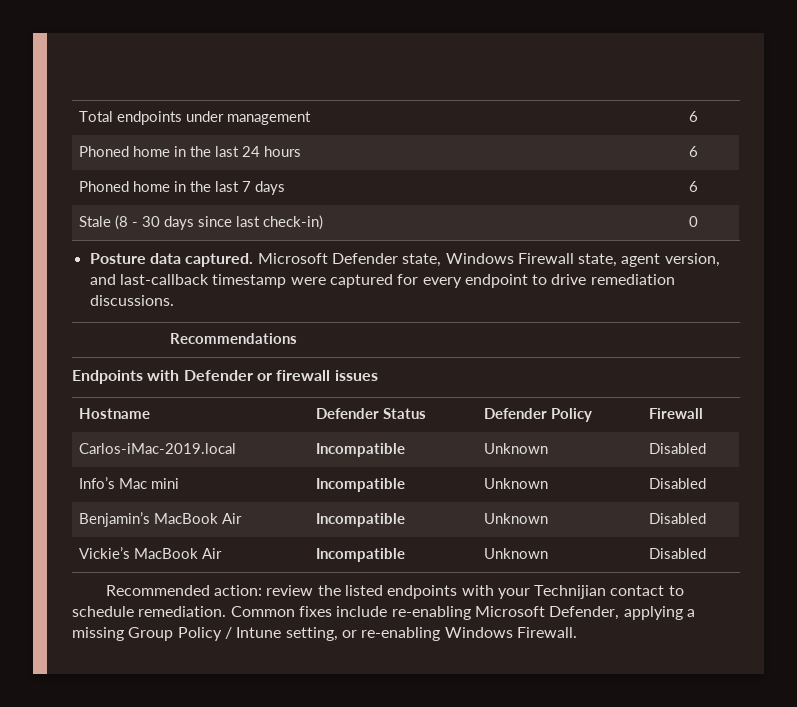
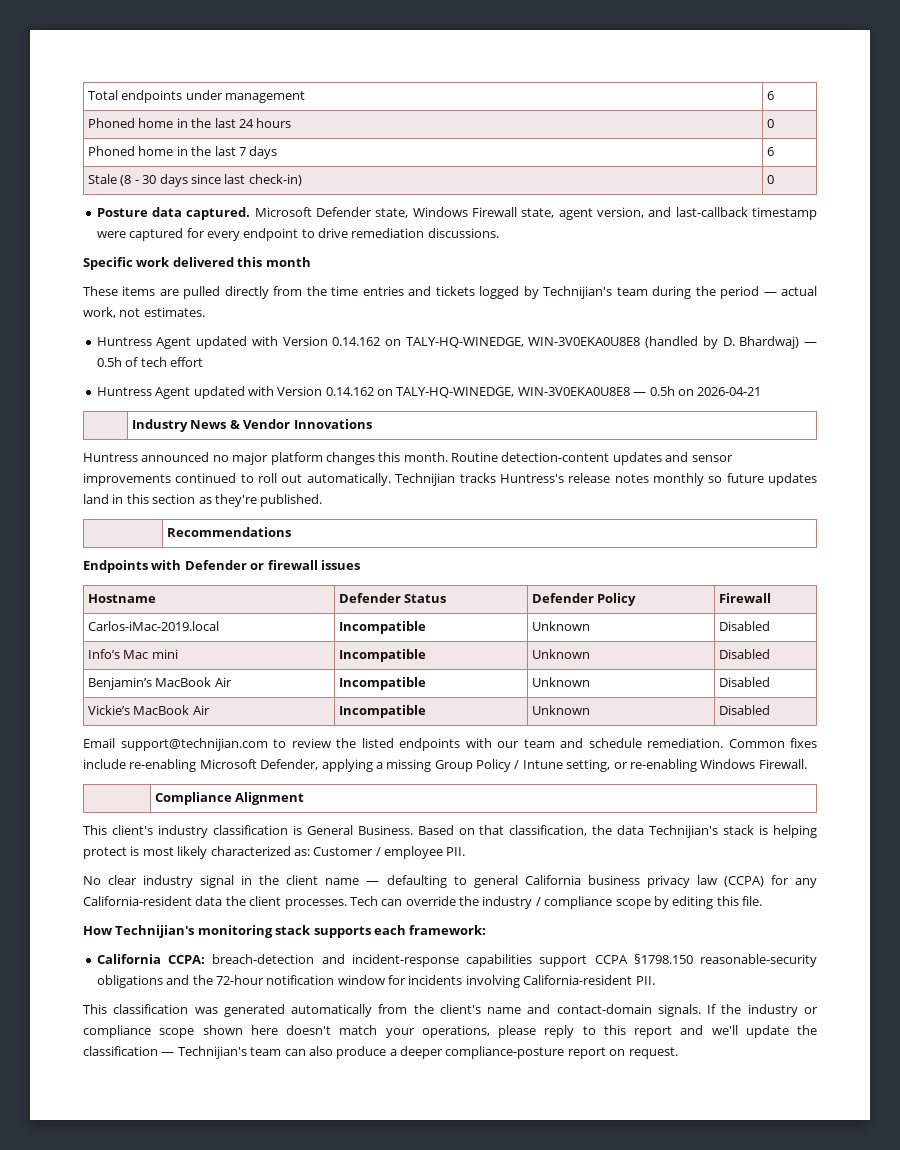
- Phoned home in the last 24 hours | 6
+ Phoned home in the last 24 hours | 0
+ Specific work delivered this month
+ These items are pulled directly from the time entries and tickets logged by Technijian's team during the period — actual work, not estimates.
+ Huntress Agent updated with Version 0.14.162 on TALY-HQ-WINEDGE, WIN-3V0EKA0U8E8 (handled by D. Bhardwaj) — 0.5h of tech effort
+ Huntress Agent updated with Version 0.14.162 on TALY-HQ-WINEDGE, WIN-3V0EKA0U8E8 — 0.5h on 2026-04-21
+ | Industry News & Vendor Innovations
+ Huntress announced no major platform changes this month. Routine detection-content updates and sensor improvements continued to roll out automatically. Technijian tracks Huntress's release notes monthly so future updates land in this section as they're published.
- Recommended action: review the listed endpoints with your Technijian contact to schedule remediation.
+ Email support@technijian.com to review the listed endpoints with our team and schedule remediation.
+ | Compliance Alignment
+ This client's industry classification is General Business. Based on that classification, the data Technijian's stack is helping protect is most likely characterized as: Customer / employee PII.
+ No clear industry signal in the client name — defaulting to general California business privacy law (CCPA) for any California-resident data the client processes. Tech can override the industry / compliance scope by editing this file.
+ How Technijian's monitoring stack supports each framework:
+ California CCPA: breach-detection and incident-response capabilities support CCPA §1798.150 reasonable-security obligations and the 72-hour notification window for incidents involving California-resident PII.
+ This classification was generated automatically from the client's name and contact-domain signals. If the industry or compliance scope shown here doesn't match your operations, please reply to this report and we'll update the classification — Technijian's team can also produce a deeper compliance-posture report on request.

